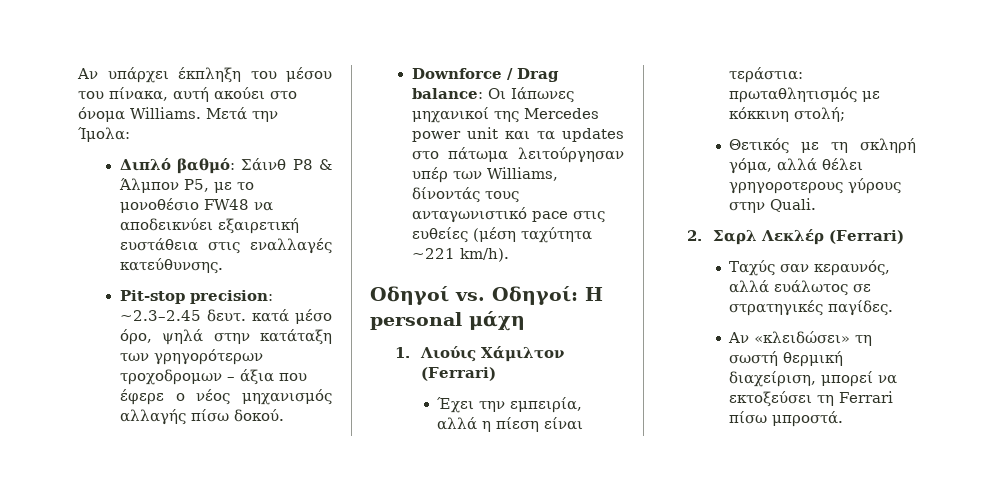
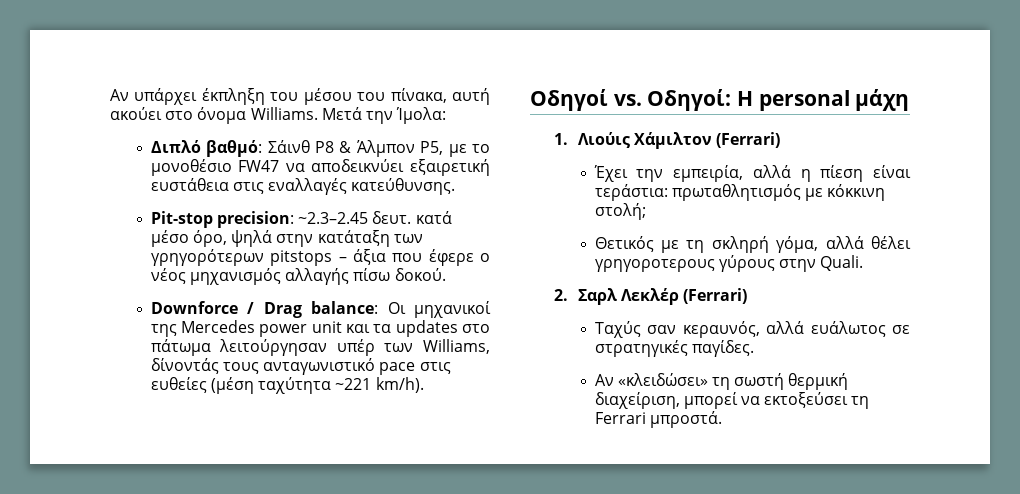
- Διπλό βαθμό: Σάινθ P8 & Άλμπον P5, με το μονοθέσιο FW48 να αποδεικνύει εξαιρετική ευστάθεια στις εναλλαγές κατεύθυνσης.
+ Διπλό βαθμό: Σάινθ P8 & Άλμπον P5, με το μονοθέσιο FW47 να αποδεικνύει εξαιρετική ευστάθεια στις εναλλαγές κατεύθυνσης.
- Pit-stop precision: ~2.3–2.45 δευτ. κατά μέσο όρο, ψηλά στην κατάταξη των γρηγορότερων τροχοδρομων – άξια που έφερε ο νέος μηχανισμός αλλαγής πίσω δοκού.
+ Pit-stop precision: ~2.3–2.45 δευτ. κατά μέσο όρο, ψηλά στην κατάταξη των γρηγορότερων pitstops – άξια που έφερε ο νέος μηχανισμός αλλαγής πίσω δοκού.
- Downforce / Drag balance: Οι Ιάπωνες μηχανικοί της Mercedes power unit και τα updates στο πάτωμα λειτούργησαν υπέρ των Williams, δίνοντάς τους ανταγωνιστικό pace στις ευθείες (μέση ταχύτητα ~221 km/h).
+ Downforce / Drag balance: Οι μηχανικοί της Mercedes power unit και τα updates στο πάτωμα λειτούργησαν υπέρ των Williams, δίνοντάς τους ανταγωνιστικό pace στις ευθείες (μέση ταχύτητα ~221 km/h).
- Αν «κλειδώσει» τη σωστή θερμική διαχείριση, μπορεί να εκτοξεύσει τη Ferrari πίσω μπροστά.
+ Αν «κλειδώσει» τη σωστή θερμική διαχείριση, μπορεί να εκτοξεύσει τη Ferrari μπροστά.

